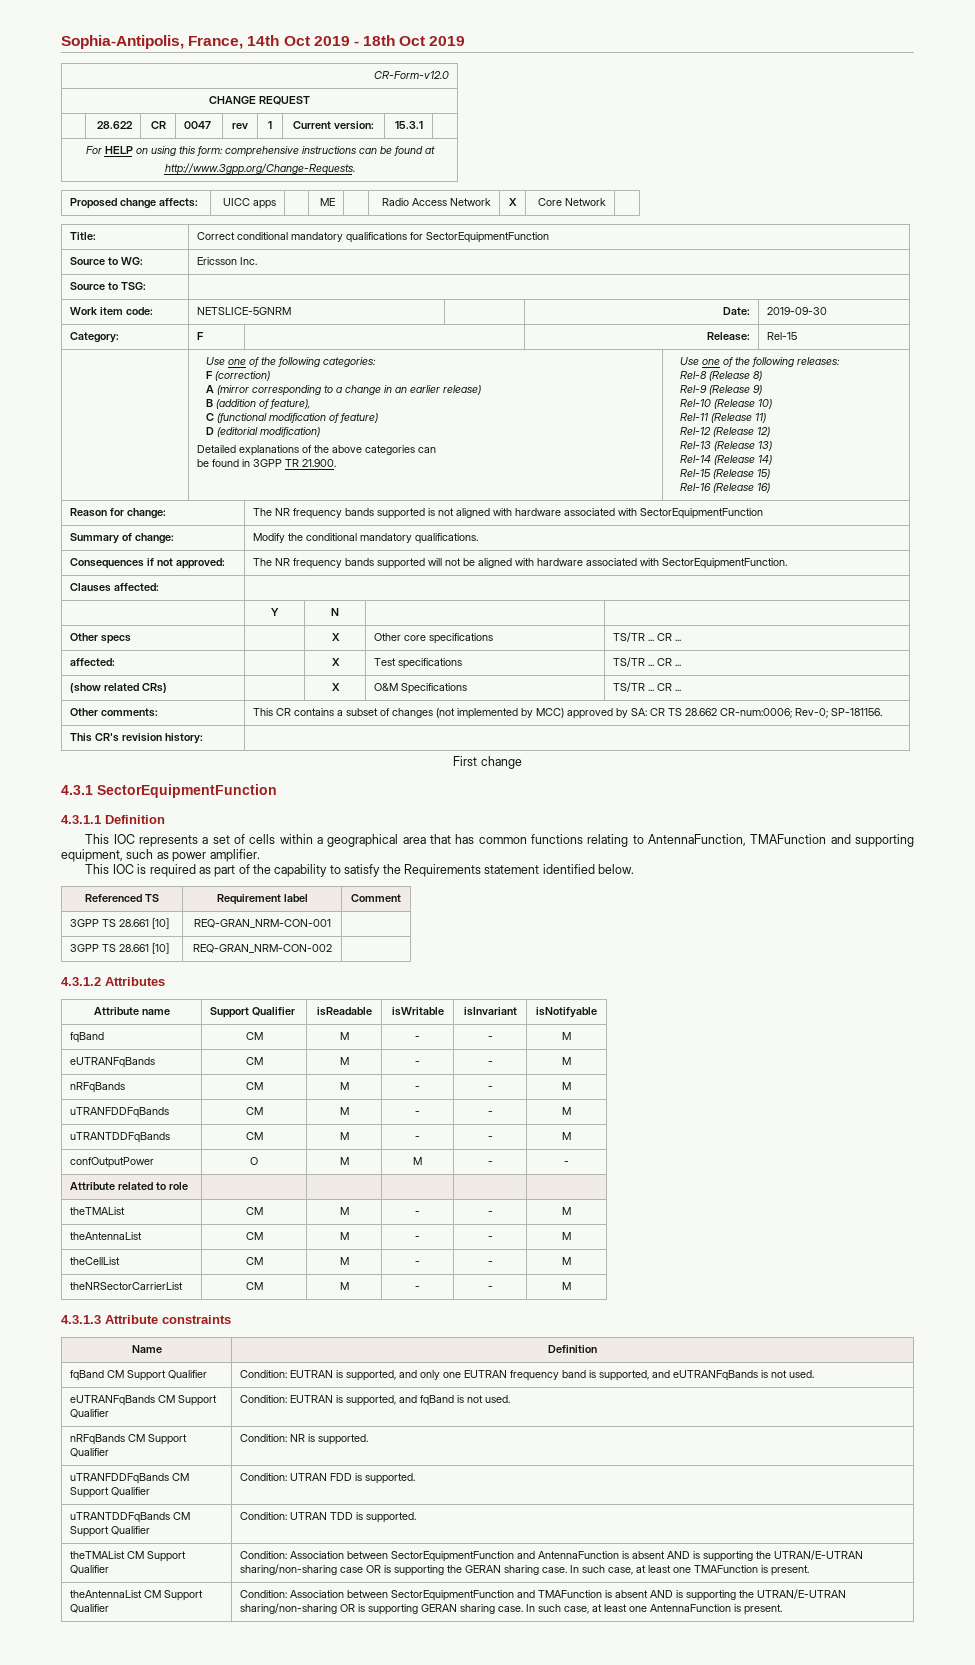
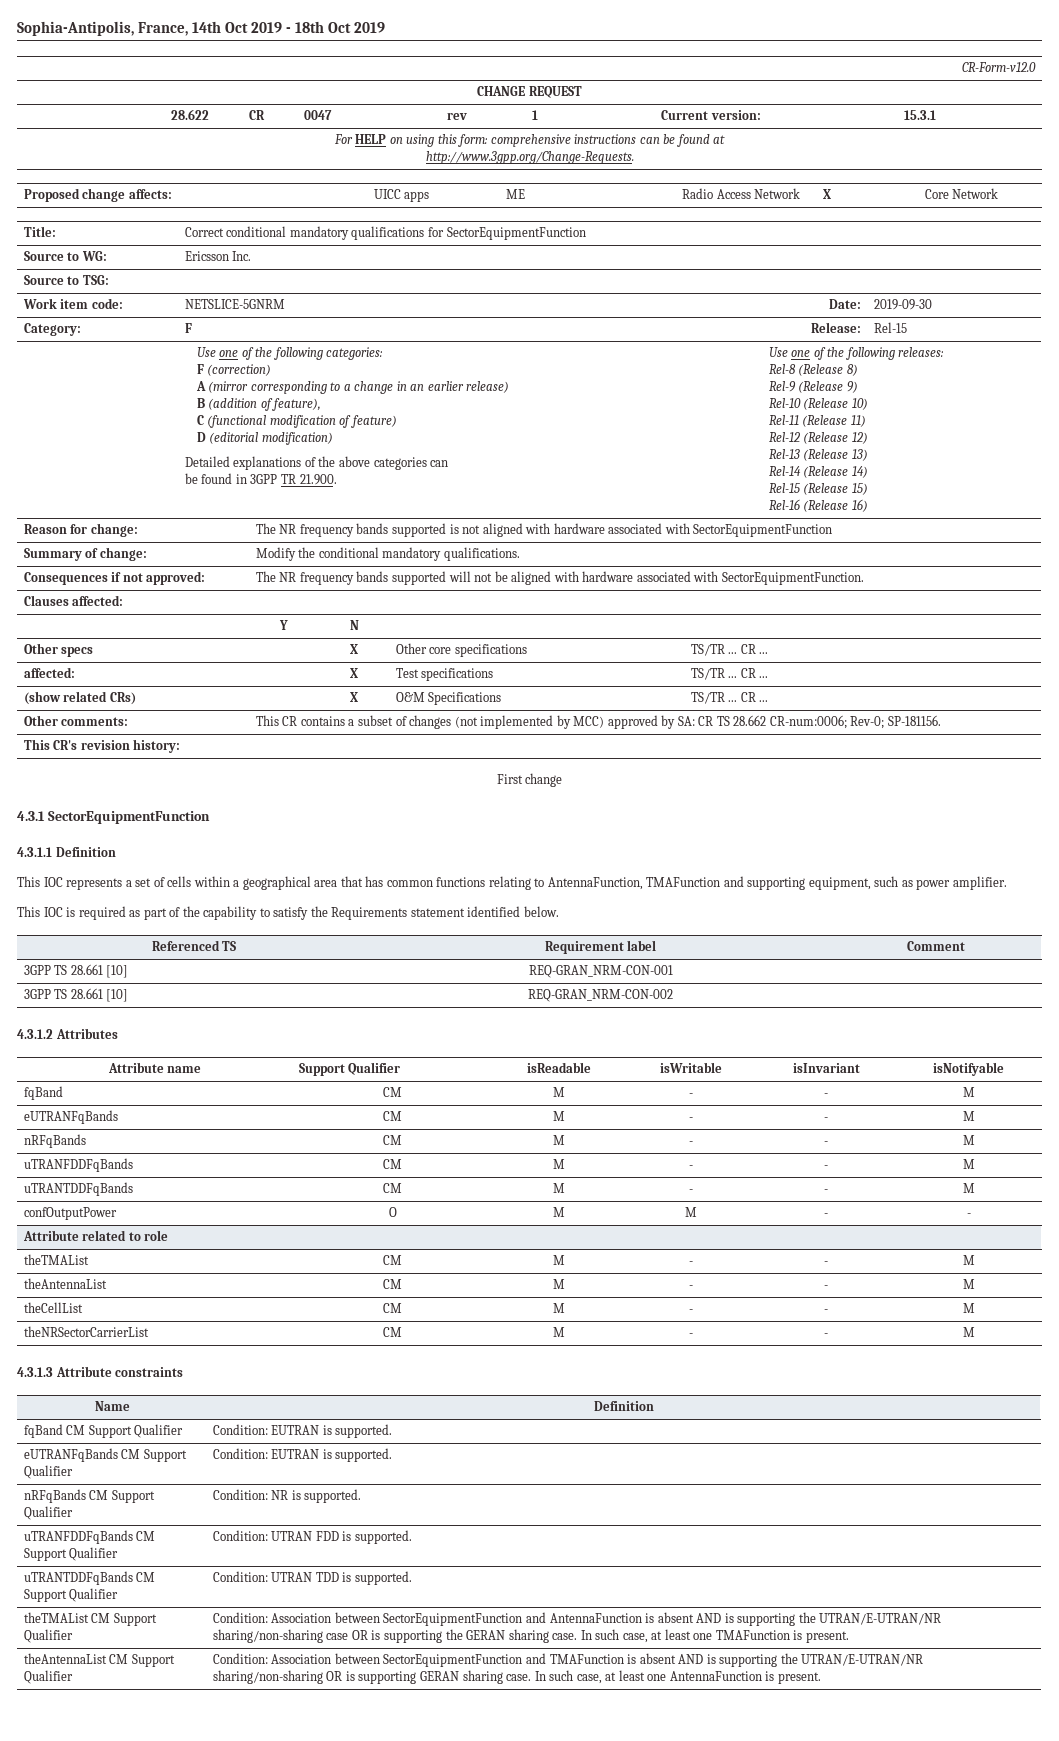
- fqBand CM Support Qualifier | Condition: EUTRAN is supported, and only one EUTRAN frequency band is supported, and eUTRANFqBands is not used.
+ fqBand CM Support Qualifier | Condition: EUTRAN is supported.
- eUTRANFqBands CM Support Qualifier | Condition: EUTRAN is supported, and fqBand is not used.
+ eUTRANFqBands CM Support Qualifier | Condition: EUTRAN is supported.
- theTMAList CM Support Qualifier | Condition: Association between SectorEquipmentFunction and AntennaFunction is absent AND is supporting the UTRAN/E-UTRAN sharing/non-sharing case OR is supporting the GERAN sharing case. In such case, at least one TMAFunction is present.
+ theTMAList CM Support Qualifier | Condition: Association between SectorEquipmentFunction and AntennaFunction is absent AND is supporting the UTRAN/E-UTRAN/NR sharing/non-sharing case OR is supporting the GERAN sharing case. In such case, at least one TMAFunction is present.
- theAntennaList CM Support Qualifier | Condition: Association between SectorEquipmentFunction and TMAFunction is absent AND is supporting the UTRAN/E-UTRAN sharing/non-sharing OR is supporting GERAN sharing case. In such case, at least one AntennaFunction is present.
+ theAntennaList CM Support Qualifier | Condition: Association between SectorEquipmentFunction and TMAFunction is absent AND is supporting the UTRAN/E-UTRAN/NR sharing/non-sharing OR is supporting GERAN sharing case. In such case, at least one AntennaFunction is present.

